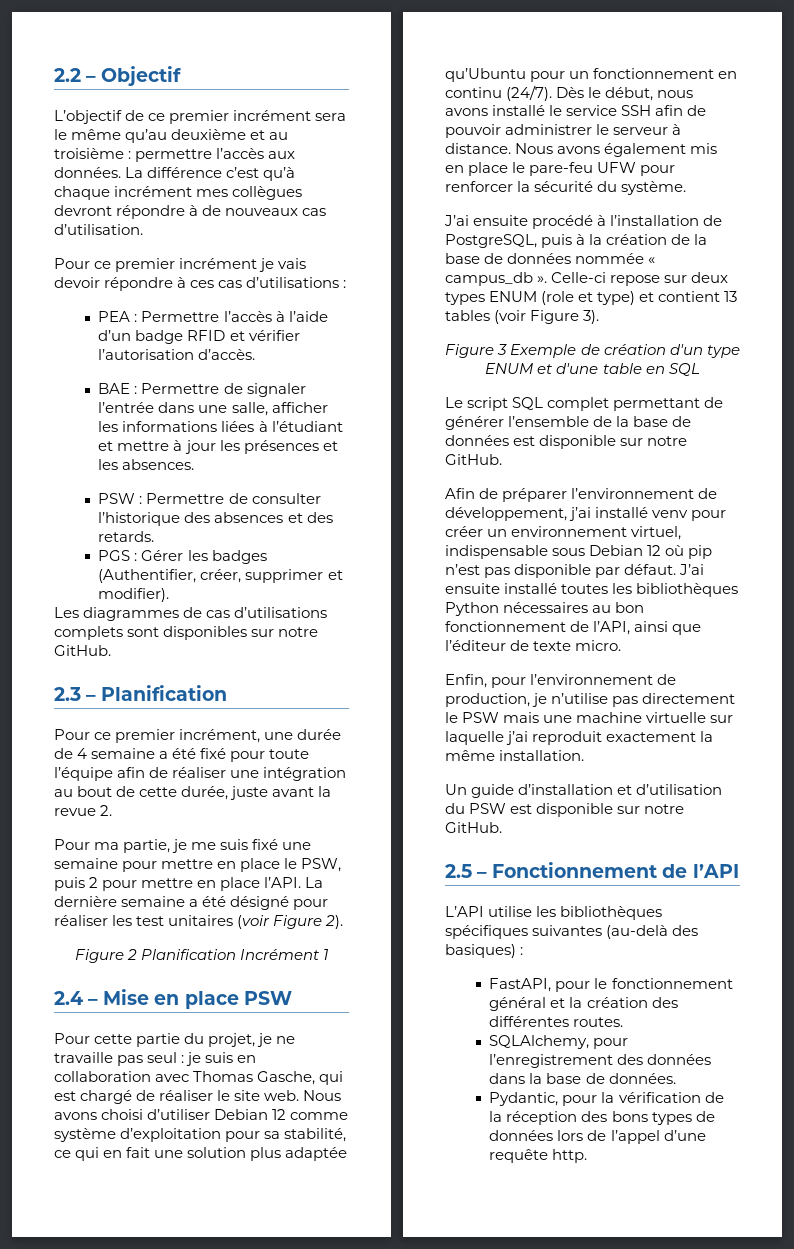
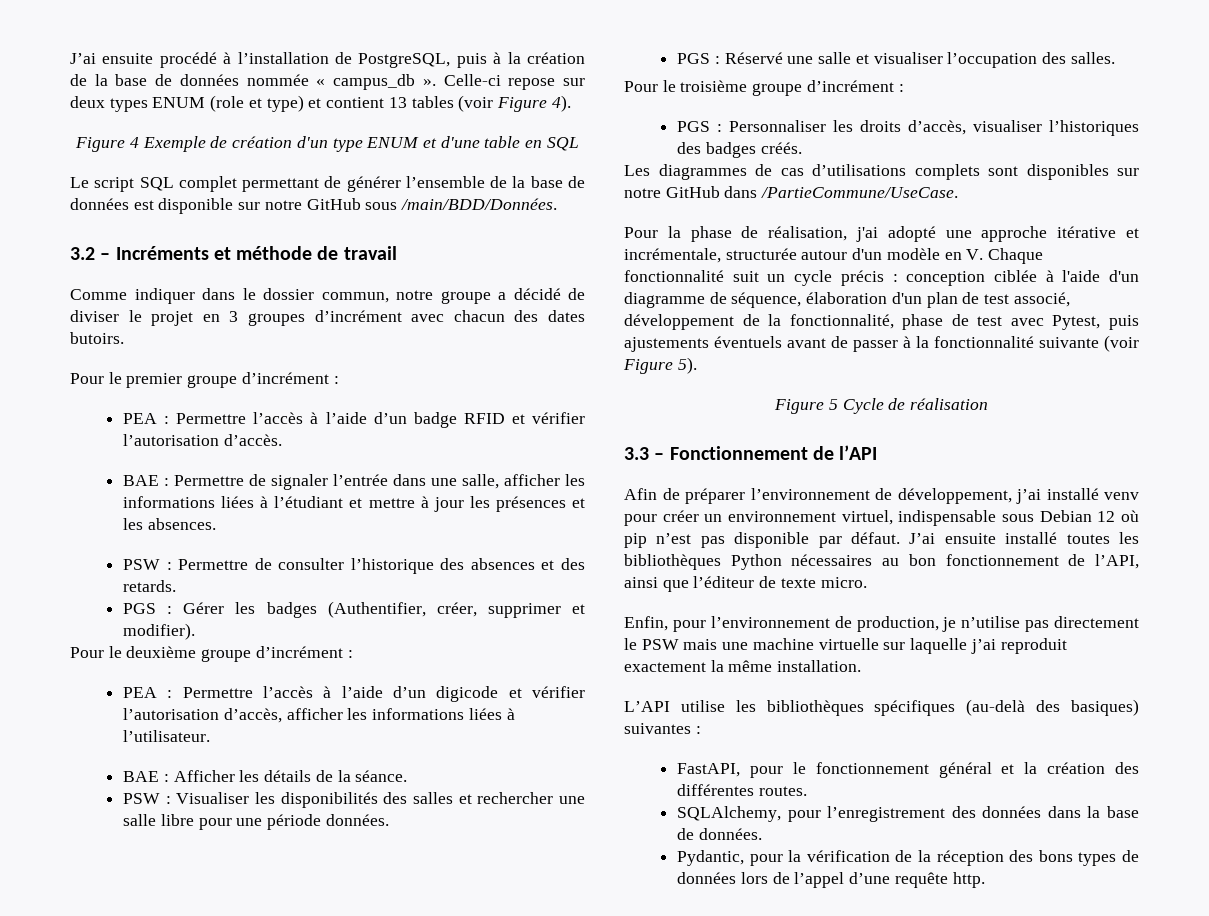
- 2.2 – Objectif
- L’objectif de ce premier incrément sera le même qu’au deuxième et au troisième : permettre l’accès aux données. La différence c’est qu’à chaque incrément mes collègues devront répondre à de nouveaux cas d’utilisation.
- Pour ce premier incrément je vais devoir répondre à ces cas d’utilisations :
+ J’ai ensuite procédé à l’installation de PostgreSQL, puis à la création de la base de données nommée « campus_db ». Celle-ci repose sur deux types ENUM (role et type) et contient 13 tables (voir Figure 4).
+ Figure 4 Exemple de création d'un type ENUM et d'une table en SQL
+ Le script SQL complet permettant de générer l’ensemble de la base de données est disponible sur notre GitHub sous /main/BDD/Données.
+ 3.2 – Incréments et méthode de travail
+ Comme indiquer dans le dossier commun, notre groupe a décidé de diviser le projet en 3 groupes d’incrément avec chacun des dates butoirs.
+ Pour le premier groupe d’incrément :
+ Pour le deuxième groupe d’incrément :
+ PEA : Permettre l’accès à l’aide d’un digicode et vérifier l’autorisation d’accès, afficher les informations liées à l’utilisateur.
+ BAE : Afficher les détails de la séance.
+ PSW : Visualiser les disponibilités des salles et rechercher une salle libre pour une période données.
+ PGS : Réservé une salle et visualiser l’occupation des salles.
+ Pour le troisième groupe d’incrément :
+ PGS : Personnaliser les droits d’accès, visualiser l’historiques des badges créés.
- Les diagrammes de cas d’utilisations complets sont disponibles sur notre GitHub.
- 2.3 – Planification
- Pour ce premier incrément, une durée de 4 semaine a été fixé pour toute l’équipe afin de réaliser une intégration au bout de cette durée, juste avant la revue 2.
- Pour ma partie, je me suis fixé une semaine pour mettre en place le PSW, puis 2 pour mettre en place l’API. La dernière semaine a été désigné pour réaliser les test unitaires (voir Figure 2).
- Figure 2 Planification Incrément 1
- 2.4 – Mise en place PSW
- Pour cette partie du projet, je ne travaille pas seul : je suis en collaboration avec Thomas Gasche, qui est chargé de réaliser le site web. Nous avons choisi d’utiliser Debian 12 comme système d’exploitation pour sa stabilité, ce qui en fait une solution plus adaptée qu’Ubuntu pour un fonctionnement en continu (24/7). Dès le début, nous avons installé le service SSH afin de pouvoir administrer le serveur à distance. Nous avons également mis en place le pare-feu UFW pour renforcer la sécurité du système.
- J’ai ensuite procédé à l’installation de PostgreSQL, puis à la création de la base de données nommée « campus_db ». Celle-ci repose sur deux types ENUM (role et type) et contient 13 tables (voir Figure 3).
- Figure 3 Exemple de création d'un type ENUM et d'une table en SQL
- Le script SQL complet permettant de générer l’ensemble de la base de données est disponible sur notre GitHub.
+ Les diagrammes de cas d’utilisations complets sont disponibles sur notre GitHub dans /PartieCommune/UseCase.
+ Pour la phase de réalisation, j'ai adopté une approche itérative et incrémentale, structurée autour d'un modèle en V. Chaque fonctionnalité suit un cycle précis : conception ciblée à l'aide d'un diagramme de séquence, élaboration d'un plan de test associé, développement de la fonctionnalité, phase de test avec Pytest, puis ajustements éventuels avant de passer à la fonctionnalité suivante (voir Figure 5).
+ Figure 5 Cycle de réalisation
+ 3.3 – Fonctionnement de l’API
- Un guide d’installation et d’utilisation du PSW est disponible sur notre GitHub.
- 2.5 – Fonctionnement de l’API
- L’API utilise les bibliothèques spécifiques suivantes (au-delà des basiques) :
+ L’API utilise les bibliothèques spécifiques (au-delà des basiques) suivantes :

